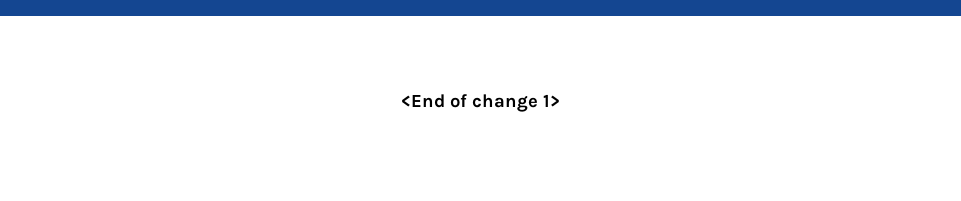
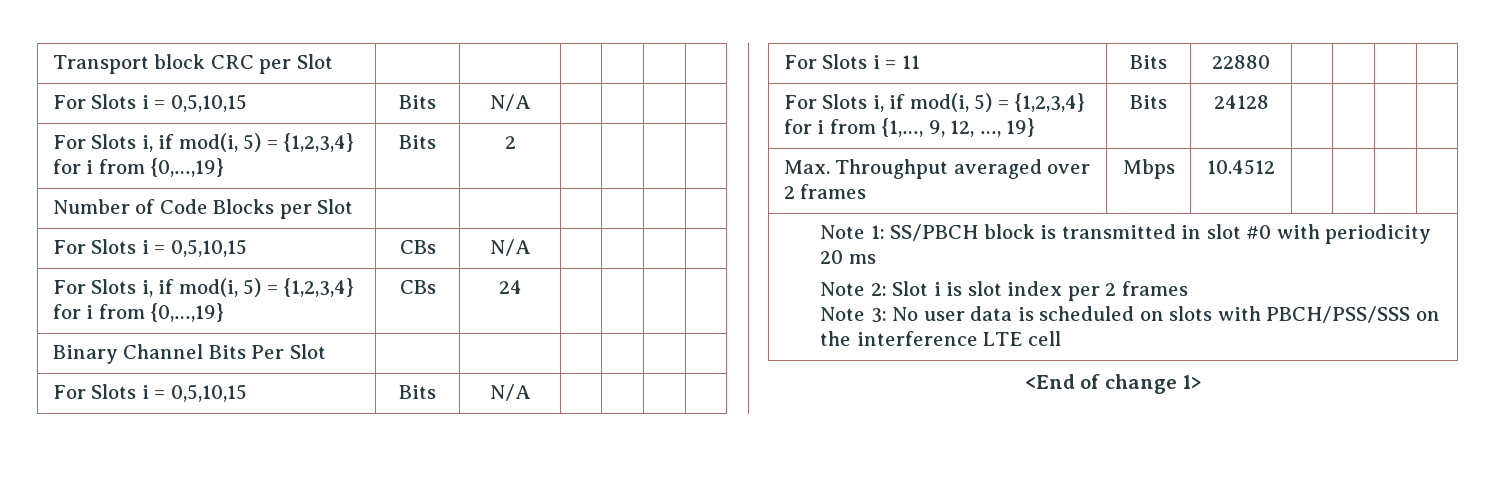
+ Transport block CRC per Slot | | | | | |
+ For Slots i = 0,5,10,15 | Bits | N/A | | | |
+ For Slots i, if mod(i, 5) = {1,2,3,4} for i from {0,…,19} | Bits | 2 | | | |
+ Number of Code Blocks per Slot | | | | | |
+ For Slots i = 0,5,10,15 | CBs | N/A | | | |
+ For Slots i, if mod(i, 5) = {1,2,3,4} for i from {0,…,19} | CBs | 24 | | | |
+ Binary Channel Bits Per Slot | | | | | |
+ For Slots i = 0,5,10,15 | Bits | N/A | | | |
+ For Slots i = 11 | Bits | 22880 | | | |
+ For Slots i, if mod(i, 5) = {1,2,3,4} for i from {1,…, 9, 12, …, 19} | Bits | 24128 | | | |
+ Max. Throughput averaged over 2 frames | Mbps | 10.4512 | | | |
+ Note 1: SS/PBCH block is transmitted in slot #0 with periodicity 20 ms
+ Note 2: Slot i is slot index per 2 frames
+ Note 3: No user data is scheduled on slots with PBCH/PSS/SSS on the interference LTE cell

